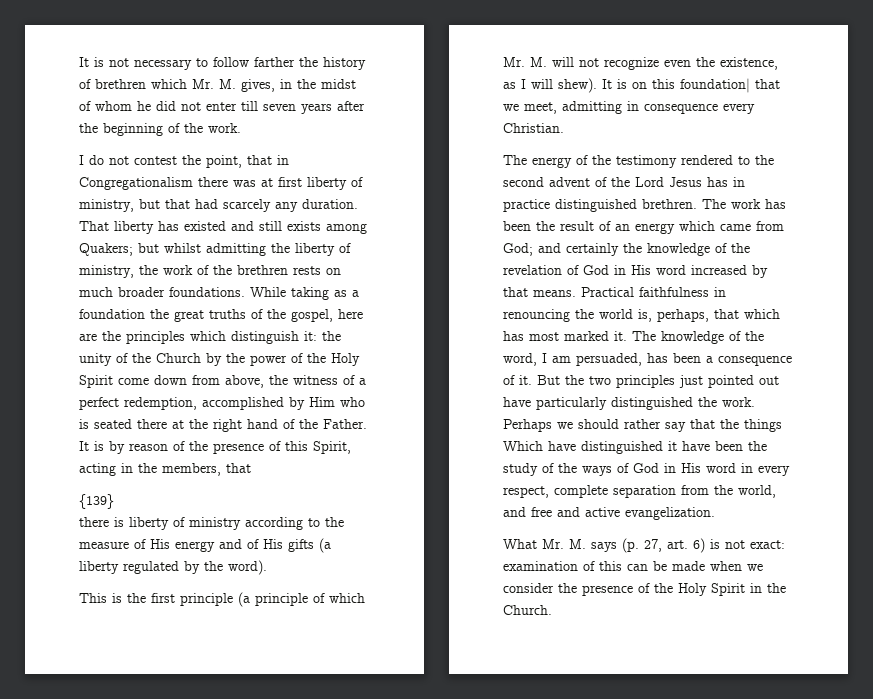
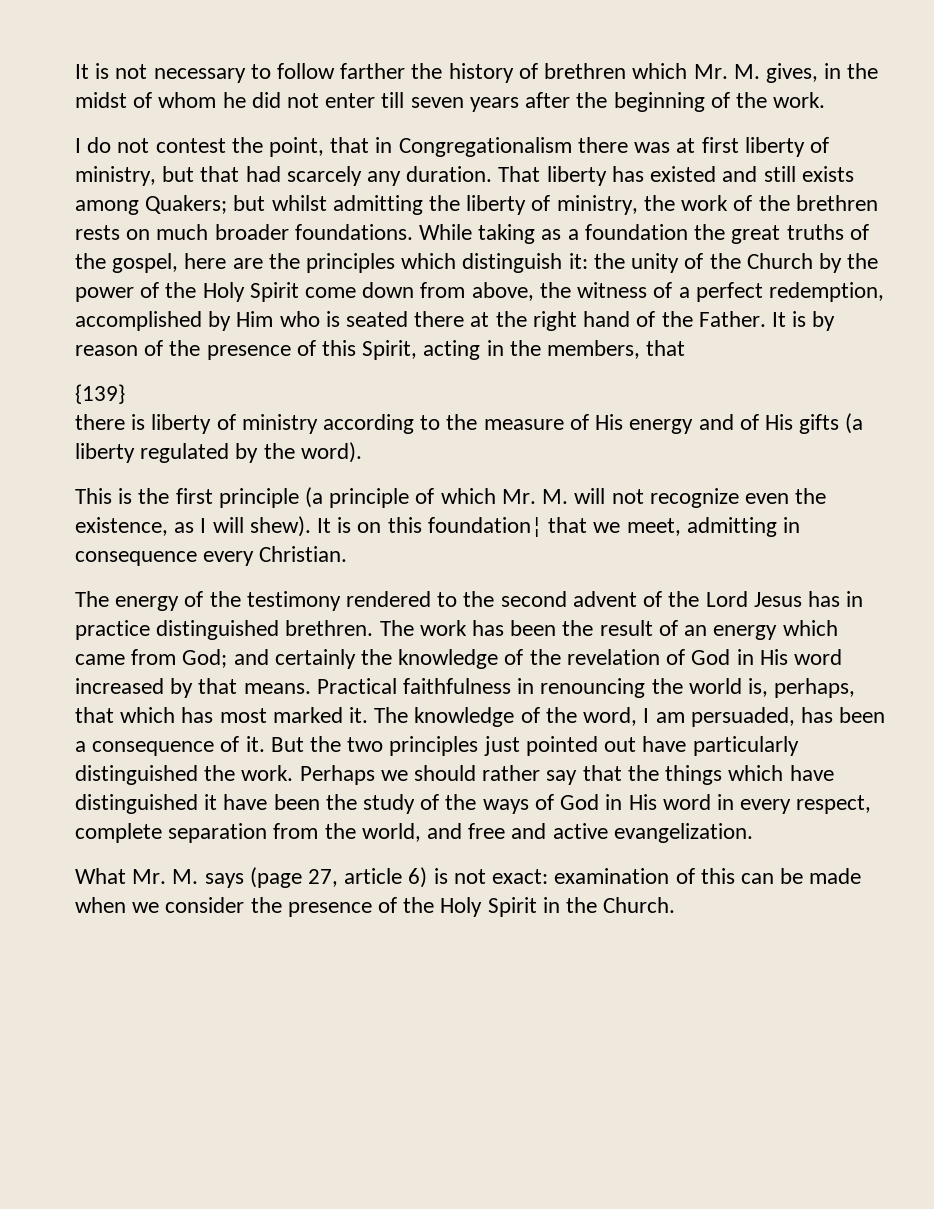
- It is on this foundation| that we meet, admitting in consequence every Christian.
+ It is on this foundation¦ that we meet, admitting in consequence every Christian.
- Perhaps we should rather say that the things Which have distinguished it have been the study of the ways of God in His word in every respect, complete separation from the world, and free and active evangelization.
+ Perhaps we should rather say that the things which have distinguished it have been the study of the ways of God in His word in every respect, complete separation from the world, and free and active evangelization.
- What Mr. M. says (p. 27, art. 6) is not exact: examination of this can be made when we consider the presence of the Holy Spirit in the Church.
+ What Mr. M. says (page 27, article 6) is not exact: examination of this can be made when we consider the presence of the Holy Spirit in the Church.

